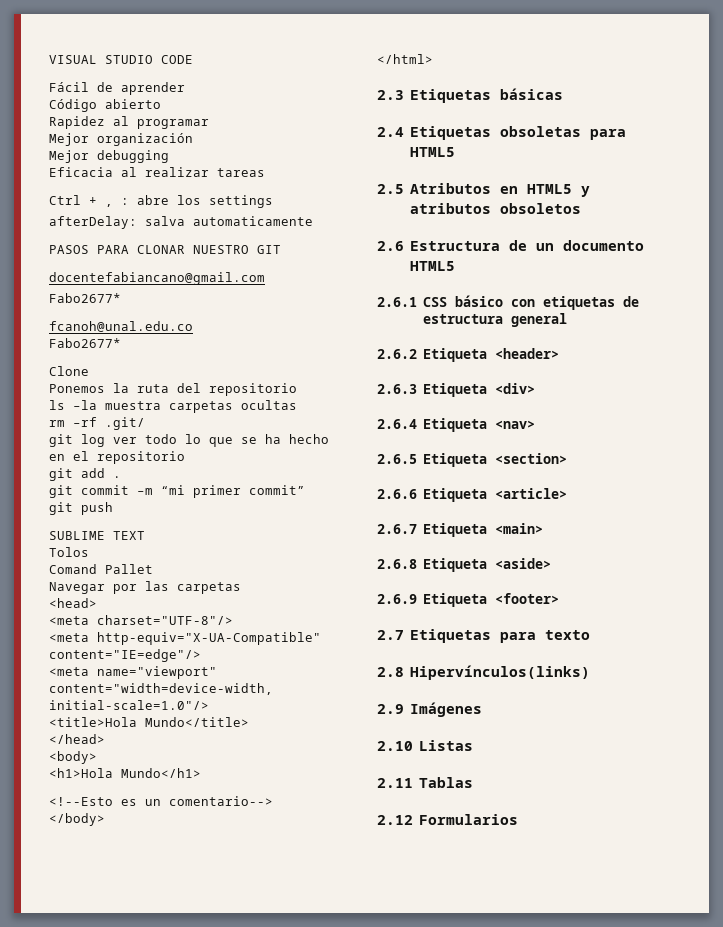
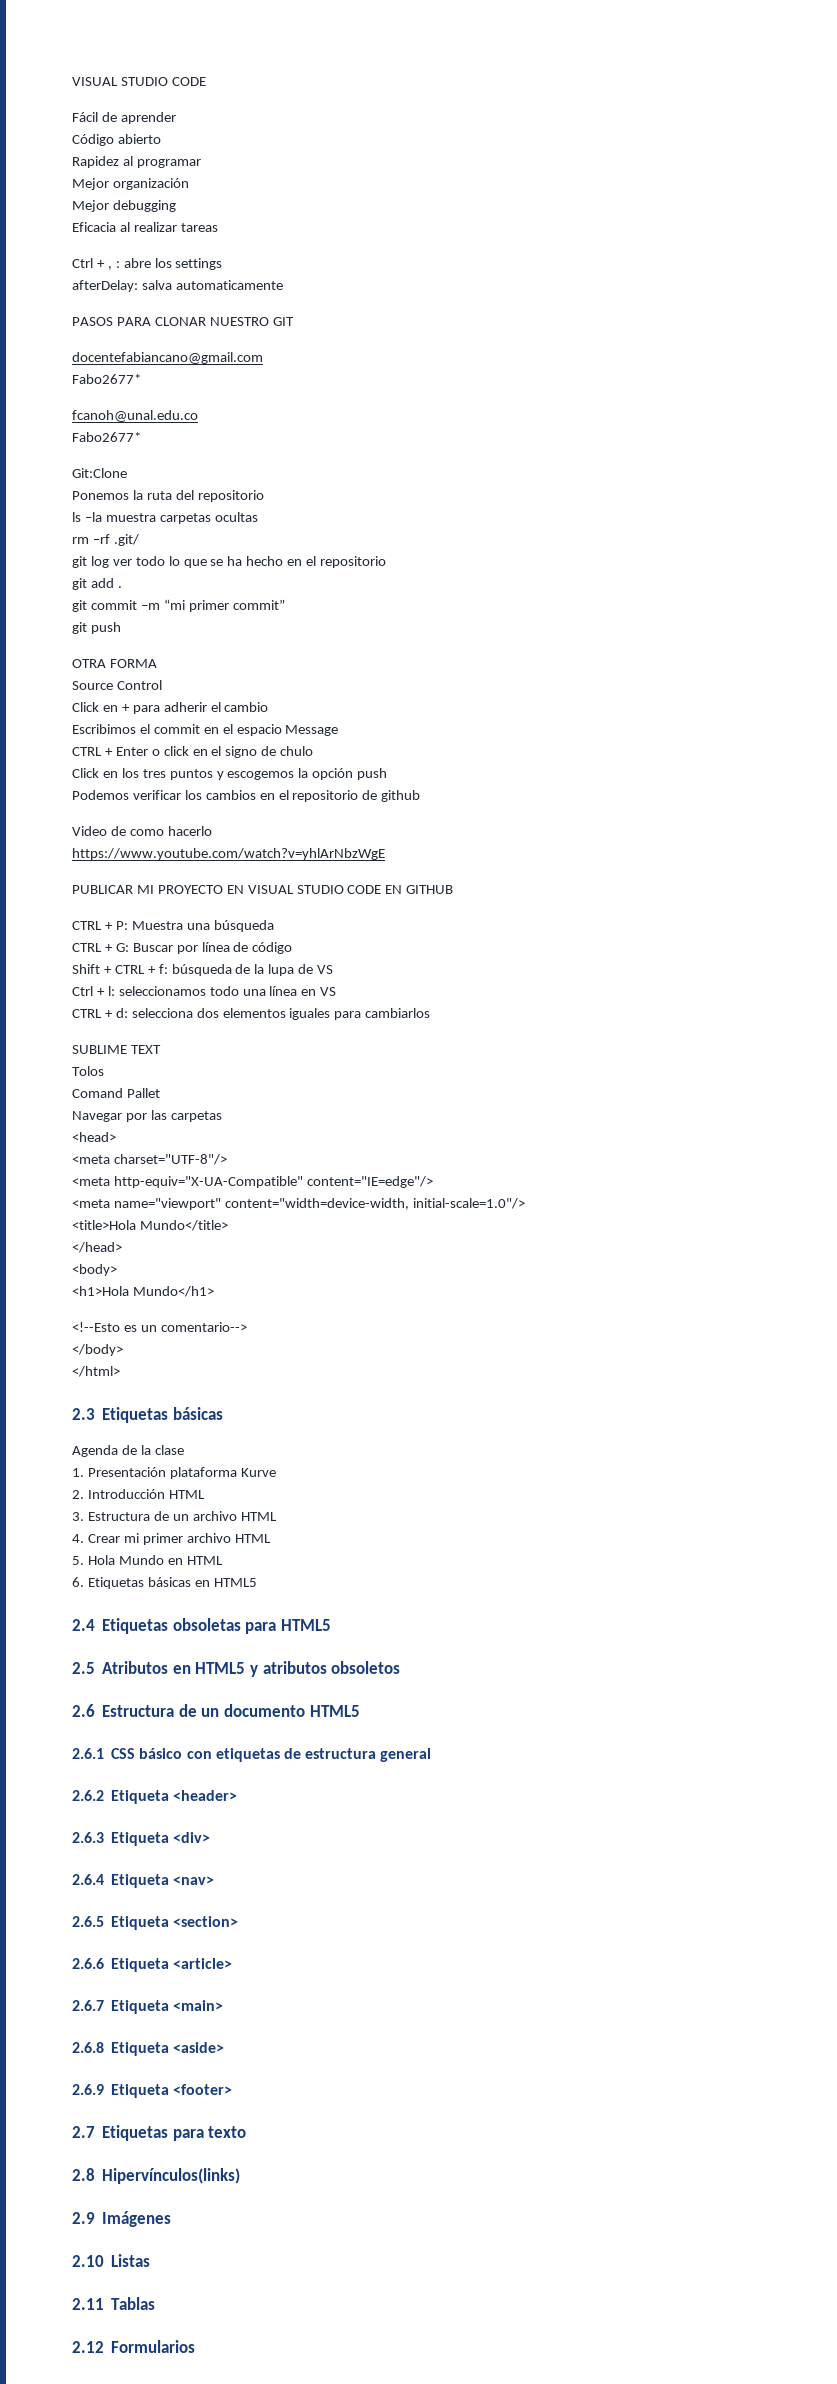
- Clone
+ Git:Clone
+ OTRA FORMA
+ Source Control
+ Click en + para adherir el cambio
+ Escribimos el commit en el espacio Message
+ CTRL + Enter o click en el signo de chulo
+ Click en los tres puntos y escogemos la opción push
+ Podemos verificar los cambios en el repositorio de github
+ Video de como hacerlo
+ https://www.youtube.com/watch?v=yhlArNbzWgE
+ PUBLICAR MI PROYECTO EN VISUAL STUDIO CODE EN GITHUB
+ CTRL + P: Muestra una búsqueda
+ CTRL + G: Buscar por línea de código
+ Shift + CTRL + f: búsqueda de la lupa de VS
+ Ctrl + l: seleccionamos todo una línea en VS
+ CTRL + d: selecciona dos elementos iguales para cambiarlos
+ Agenda de la clase
+ 1. Presentación plataforma Kurve
+ 2. Introducción HTML
+ 3. Estructura de un archivo HTML
+ 4. Crear mi primer archivo HTML
+ 5. Hola Mundo en HTML
+ 6. Etiquetas básicas en HTML5

